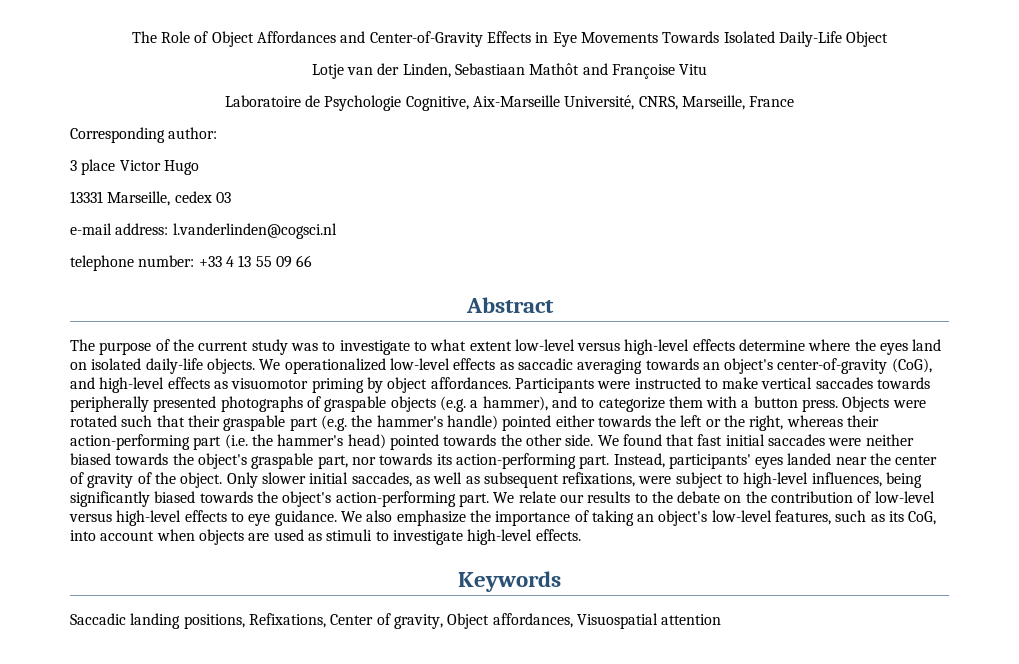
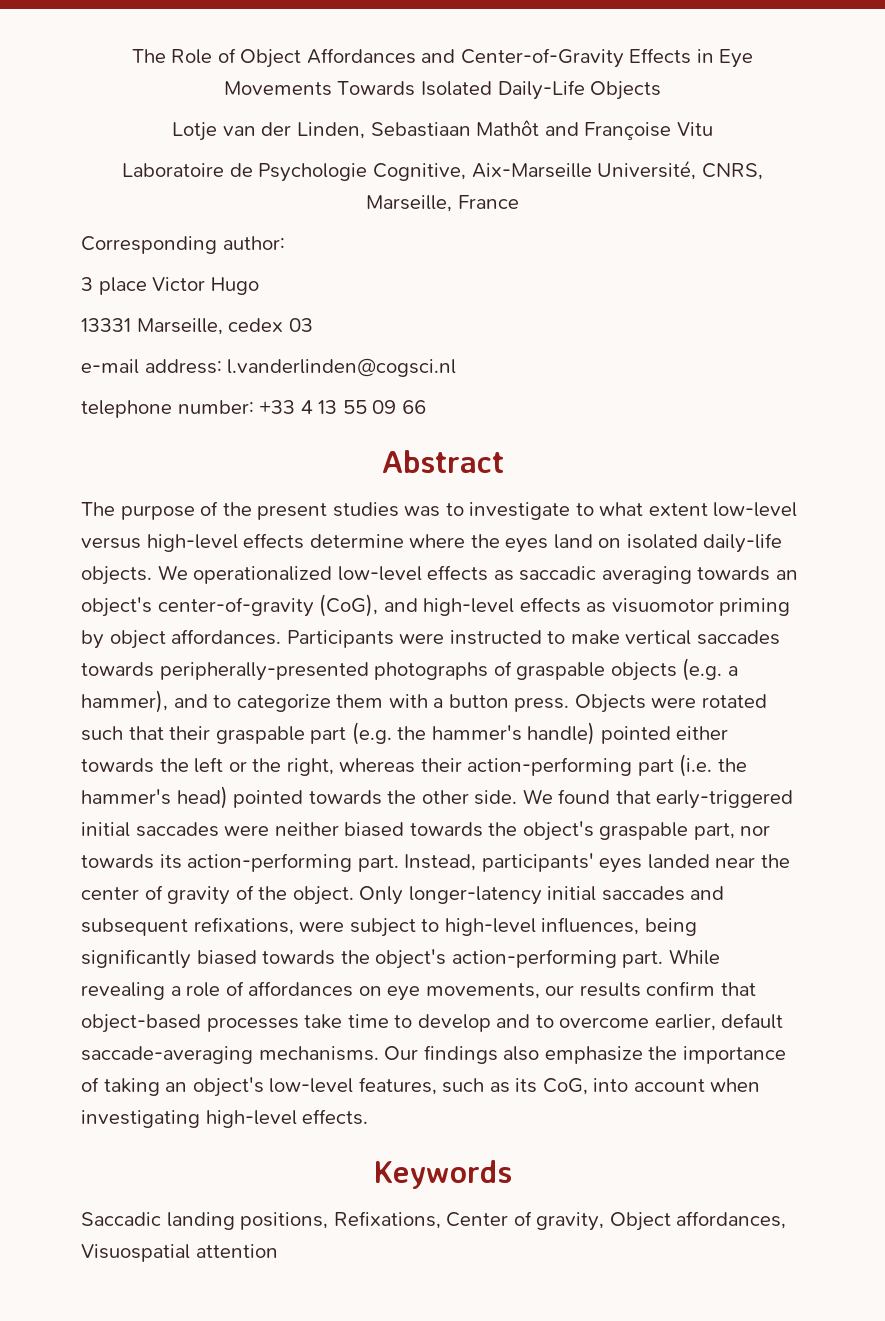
- The Role of Object Affordances and Center-of-Gravity Effects in Eye Movements Towards Isolated Daily-Life Object
+ The Role of Object Affordances and Center-of-Gravity Effects in Eye Movements Towards Isolated Daily-Life Objects
- The purpose of the current study was to investigate to what extent low-level versus high-level effects determine where the eyes land on isolated daily-life objects.
+ The purpose of the present studies was to investigate to what extent low-level versus high-level effects determine where the eyes land on isolated daily-life objects.
- Participants were instructed to make vertical saccades towards peripherally presented photographs of graspable objects (e.g. a hammer), and to categorize them with a button press.
+ Participants were instructed to make vertical saccades towards peripherally-presented photographs of graspable objects (e.g. a hammer), and to categorize them with a button press.
- We found that fast initial saccades were neither biased towards the object's graspable part, nor towards its action-performing part.
+ We found that early-triggered initial saccades were neither biased towards the object's graspable part, nor towards its action-performing part.
- Only slower initial saccades, as well as subsequent refixations, were subject to high-level influences, being significantly biased towards the object's action-performing part.
+ Only longer-latency initial saccades and subsequent refixations, were subject to high-level influences, being significantly biased towards the object's action-performing part.
- We relate our results to the debate on the contribution of low-level versus high-level effects to eye guidance. We also emphasize the importance of taking an object's low-level features, such as its CoG, into account when objects are used as stimuli to investigate high-level effects.
+ While revealing a role of affordances on eye movements, our results confirm that object-based processes take time to develop and to overcome earlier, default saccade-averaging mechanisms. Our findings also emphasize the importance of taking an object's low-level features, such as its CoG, into account when investigating high-level effects.

